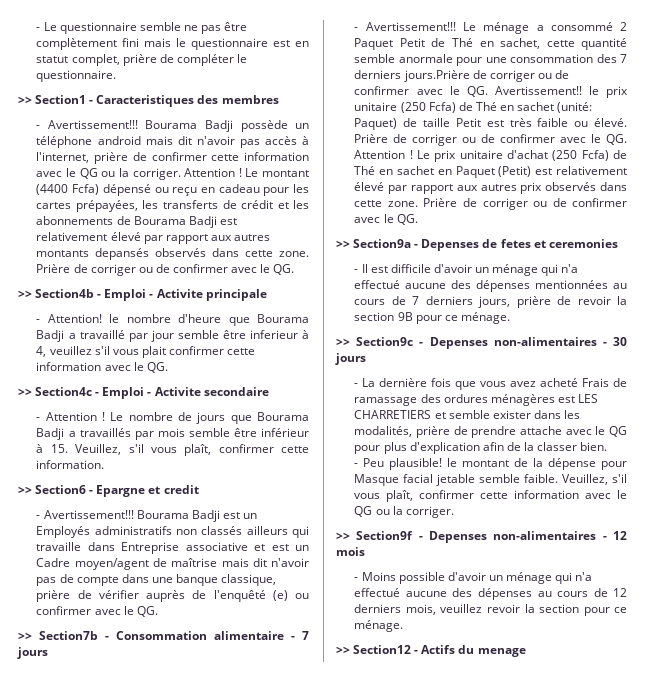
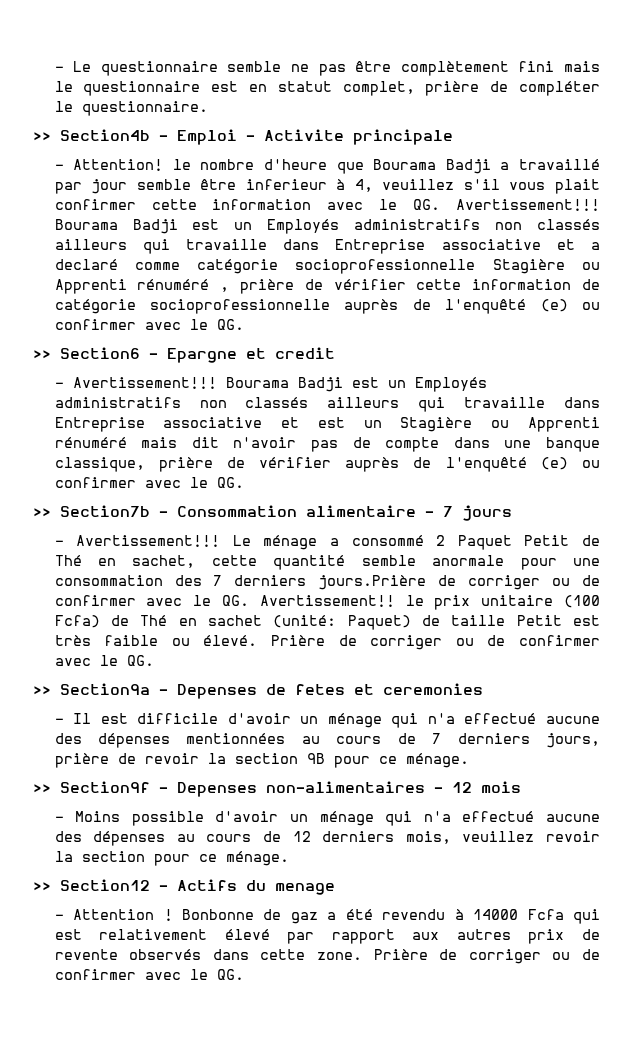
- >> Section1 - Caracteristiques des membres
- - Avertissement!!! Bourama Badji possède un téléphone android mais dit n'avoir pas accès à l'internet, prière de confirmer cette information avec le QG ou la corriger. Attention ! Le montant (4400 Fcfa) dépensé ou reçu en cadeau pour les cartes prépayées, les transferts de crédit et les abonnements de Bourama Badji est relativement élevé par rapport aux autres montants depansés observés dans cette zone. Prière de corriger ou de confirmer avec le QG.
- - Attention! le nombre d'heure que Bourama Badji a travaillé par jour semble être inferieur à 4, veuillez s'il vous plait confirmer cette information avec le QG.
- >> Section4c - Emploi - Activite secondaire
- - Attention ! Le nombre de jours que Bourama Badji a travaillés par mois semble être inférieur à 15. Veuillez, s'il vous plaît, confirmer cette information.
+ - Attention! le nombre d'heure que Bourama Badji a travaillé par jour semble être inferieur à 4, veuillez s'il vous plait confirmer cette information avec le QG. Avertissement!!! Bourama Badji est un Employés administratifs non classés ailleurs qui travaille dans Entreprise associative et a declaré comme catégorie socioprofessionnelle Stagière ou Apprenti rénuméré , prière de vérifier cette information de catégorie socioprofessionnelle auprès de l'enquêté (e) ou confirmer avec le QG.
- Bourama Badji est un Employés administratifs non classés ailleurs qui travaille dans Entreprise associative et est un Cadre moyen/agent de maîtrise mais dit n'avoir pas de compte dans une banque classique, prière de vérifier auprès de l'enquêté (e) ou confirmer avec le QG.
+ Bourama Badji est un Employés administratifs non classés ailleurs qui travaille dans Entreprise associative et est un Stagière ou Apprenti rénuméré mais dit n'avoir pas de compte dans une banque classique, prière de vérifier auprès de l'enquêté (e) ou confirmer avec le QG.
- Le ménage a consommé 2 Paquet Petit de Thé en sachet, cette quantité semble anormale pour une consommation des 7 derniers jours.Prière de corriger ou de confirmer avec le QG. Avertissement!! le prix unitaire (250 Fcfa) de Thé en sachet (unité: Paquet) de taille Petit est très faible ou élevé. Prière de corriger ou de confirmer avec le QG. Attention ! Le prix unitaire d'achat (250 Fcfa) de Thé en sachet en Paquet (Petit) est relativement élevé par rapport aux autres prix observés dans cette zone. Prière de corriger ou de confirmer avec le QG.
+ Le ménage a consommé 2 Paquet Petit de Thé en sachet, cette quantité semble anormale pour une consommation des 7 derniers jours.Prière de corriger ou de confirmer avec le QG. Avertissement!! le prix unitaire (100 Fcfa) de Thé en sachet (unité: Paquet) de taille Petit est très faible ou élevé. Prière de corriger ou de confirmer avec le QG.
- >> Section9c - Depenses non-alimentaires - 30 jours
- - La dernière fois que vous avez acheté Frais de ramassage des ordures ménagères est LES CHARRETIERS et semble exister dans les modalités, prière de prendre attache avec le QG pour plus d'explication afin de la classer bien.
- - Peu plausible! le montant de la dépense pour Masque facial jetable semble faible. Veuillez, s'il vous plaît, confirmer cette information avec le QG ou la corriger.
+ - Attention ! Bonbonne de gaz a été revendu à 14000 Fcfa qui est relativement élevé par rapport aux autres prix de revente observés dans cette zone. Prière de corriger ou de confirmer avec le QG.

